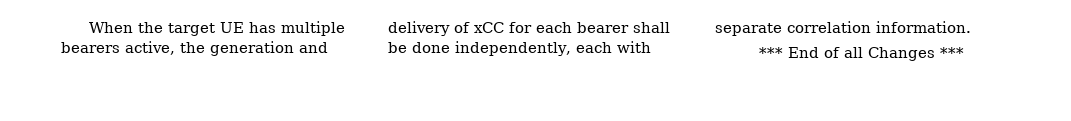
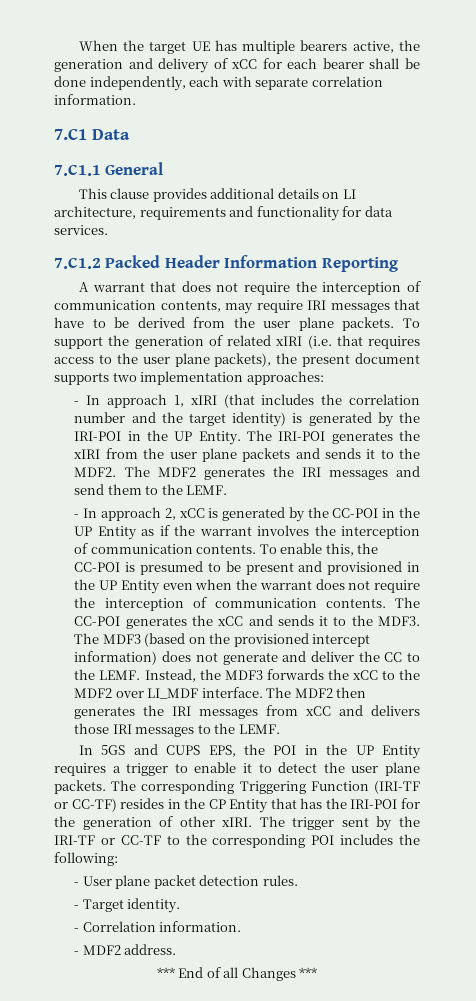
+ 7.C1 Data
+ 7.C1.1 General
+ This clause provides additional details on LI architecture, requirements and functionality for data services.
+ 7.C1.2 Packed Header Information Reporting
+ A warrant that does not require the interception of communication contents, may require IRI messages that have to be derived from the user plane packets. To support the generation of related xIRI (i.e. that requires access to the user plane packets), the present document supports two implementation approaches:
+ - In approach 1, xIRI (that includes the correlation number and the target identity) is generated by the IRI-POI in the UP Entity. The IRI-POI generates the xIRI from the user plane packets and sends it to the MDF2. The MDF2 generates the IRI messages and send them to the LEMF.
+ - In approach 2, xCC is generated by the CC-POI in the UP Entity as if the warrant involves the interception of communication contents. To enable this, the CC-POI is presumed to be present and provisioned in the UP Entity even when the warrant does not require the interception of communication contents. The CC-POI generates the xCC and sends it to the MDF3. The MDF3 (based on the provisioned intercept information) does not generate and deliver the CC to the LEMF. Instead, the MDF3 forwards the xCC to the MDF2 over LI_MDF interface. The MDF2 then generates the IRI messages from xCC and delivers those IRI messages to the LEMF.
+ In 5GS and CUPS EPS, the POI in the UP Entity requires a trigger to enable it to detect the user plane packets. The corresponding Triggering Function (IRI-TF or CC-TF) resides in the CP Entity that has the IRI-POI for the generation of other xIRI. The trigger sent by the IRI-TF or CC-TF to the corresponding POI includes the following:
+ - User plane packet detection rules.
+ - Target identity.
+ - Correlation information.
+ - MDF2 address.

